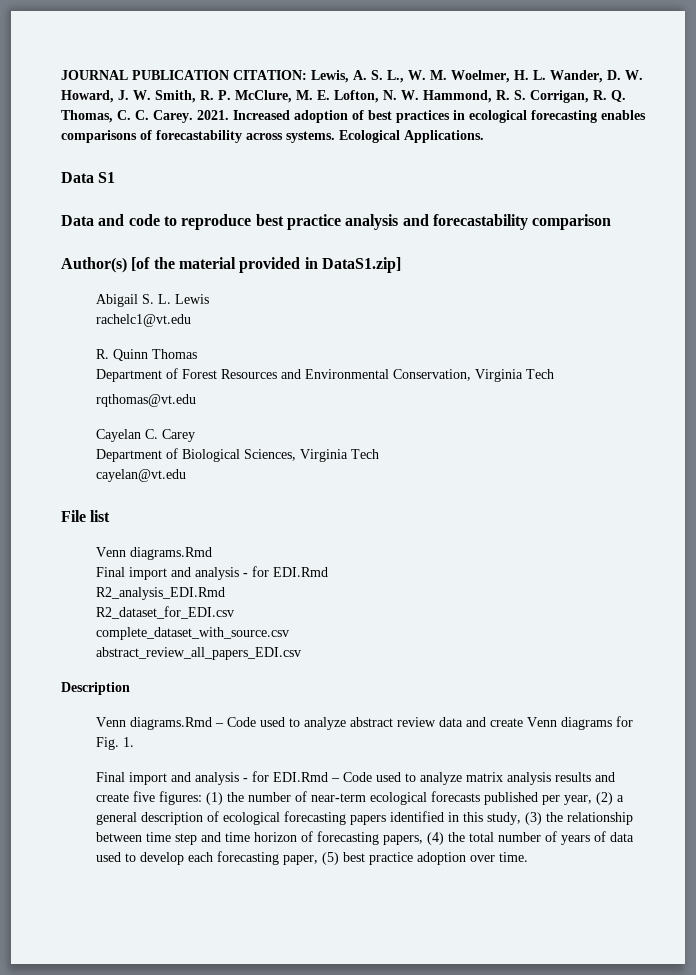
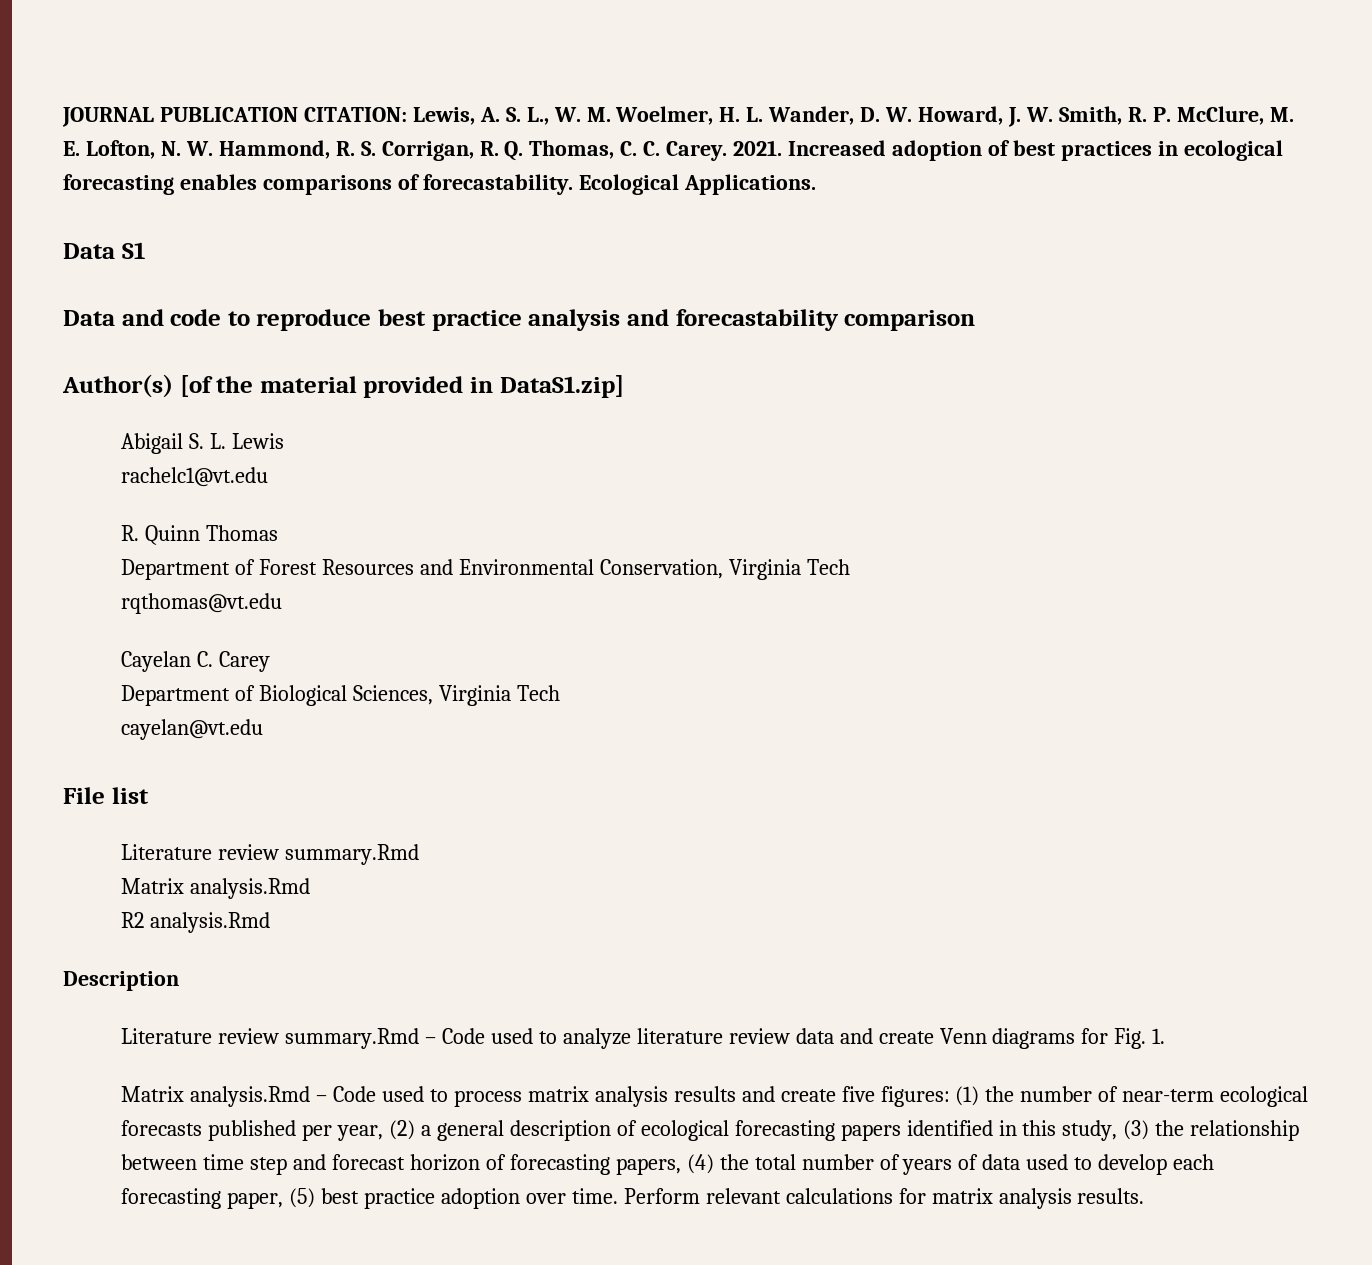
- Increased adoption of best practices in ecological forecasting enables comparisons of forecastability across systems.
+ Increased adoption of best practices in ecological forecasting enables comparisons of forecastability.
  File list
- Venn diagrams.Rmd
- Final import and analysis - for EDI.Rmd
- R2_analysis_EDI.Rmd
- R2_dataset_for_EDI.csv
- complete_dataset_with_source.csv
- abstract_review_all_papers_EDI.csv
+ Literature review summary.Rmd
+ Matrix analysis.Rmd
+ R2 analysis.Rmd
  Description
- Venn diagrams.Rmd – Code used to analyze abstract review data and create Venn diagrams for Fig. 1.
+ Literature review summary.Rmd – Code used to analyze literature review data and create Venn diagrams for Fig. 1.
- Final import and analysis - for EDI.Rmd – Code used to analyze matrix analysis results and create five figures: (1) the number of near-term ecological forecasts published per year, (2) a general description of ecological forecasting papers identified in this study, (3) the relationship between time step and time horizon of forecasting papers, (4) the total number of years of data used to develop each forecasting paper, (5) best practice adoption over time.
+ Matrix analysis.Rmd – Code used to process matrix analysis results and create five figures: (1) the number of near-term ecological forecasts published per year, (2) a general description of ecological forecasting papers identified in this study, (3) the relationship between time step and forecast horizon of forecasting papers, (4) the total number of years of data used to develop each forecasting paper, (5) best practice adoption over time.
+ Perform relevant calculations for matrix analysis results.

